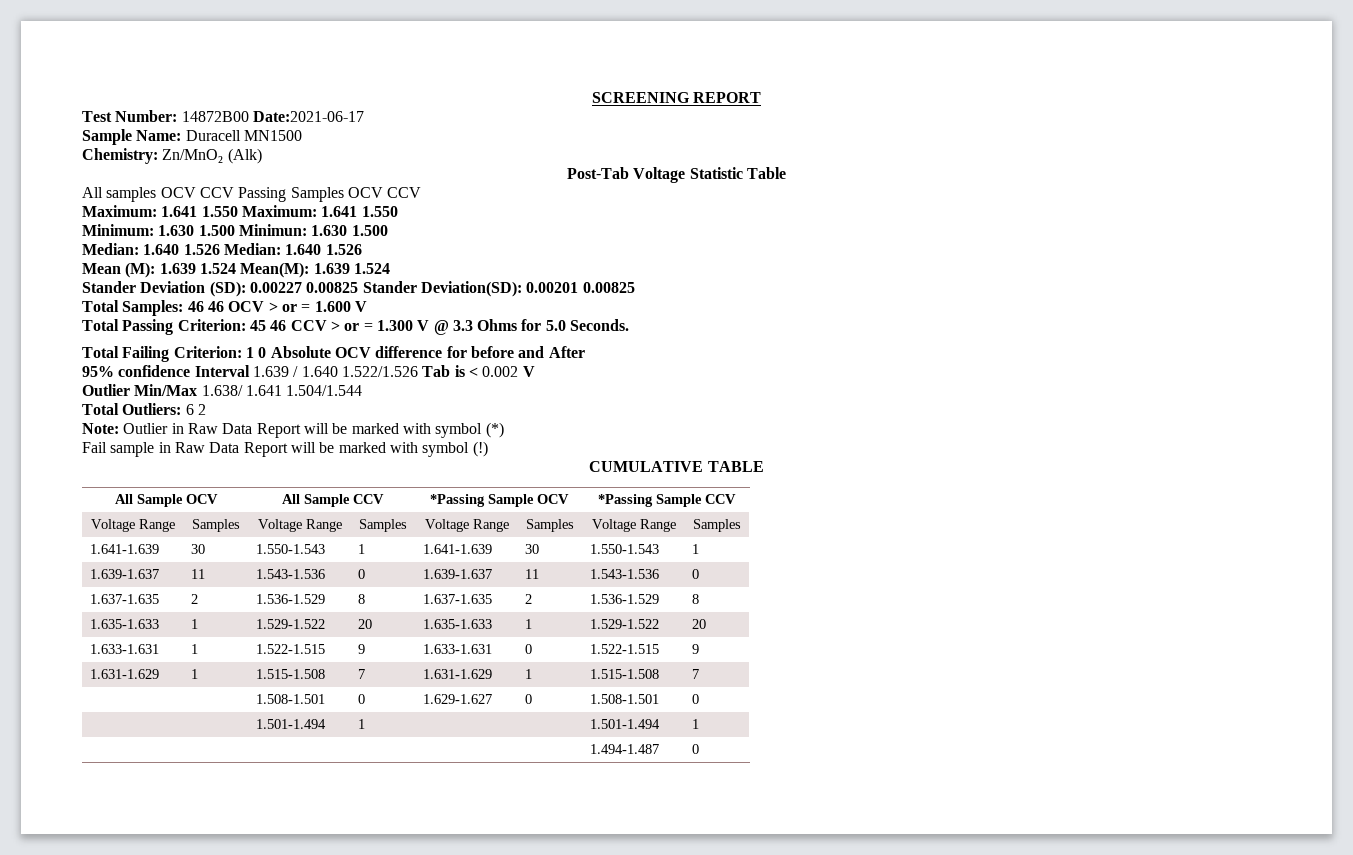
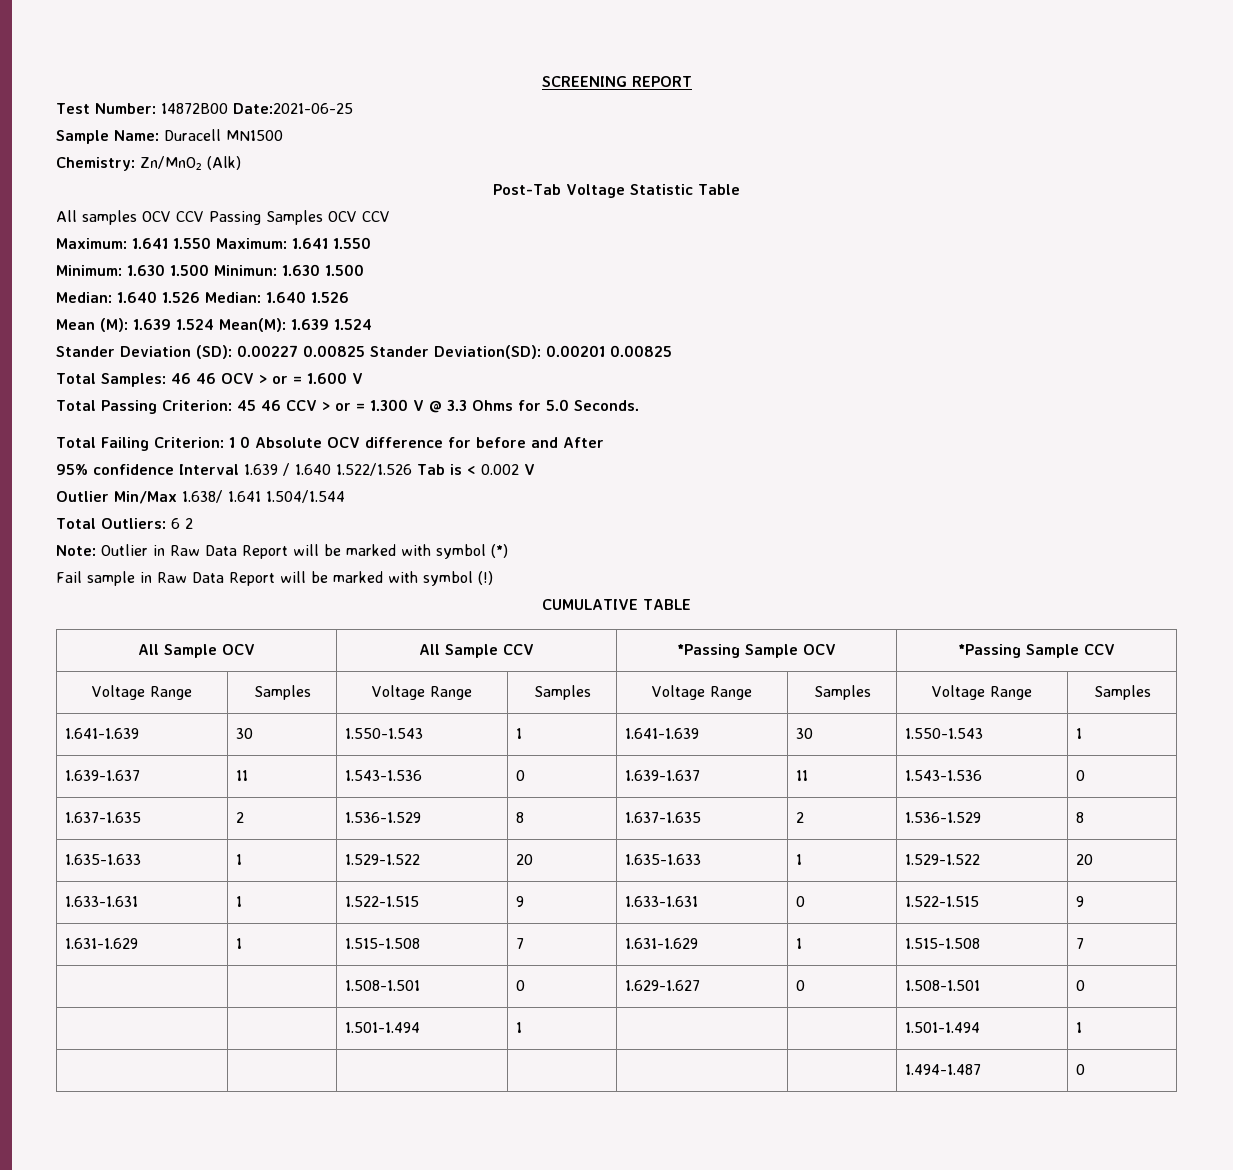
- Test Number: 14872B00 Date:2021-06-17
+ Test Number: 14872B00 Date:2021-06-25

